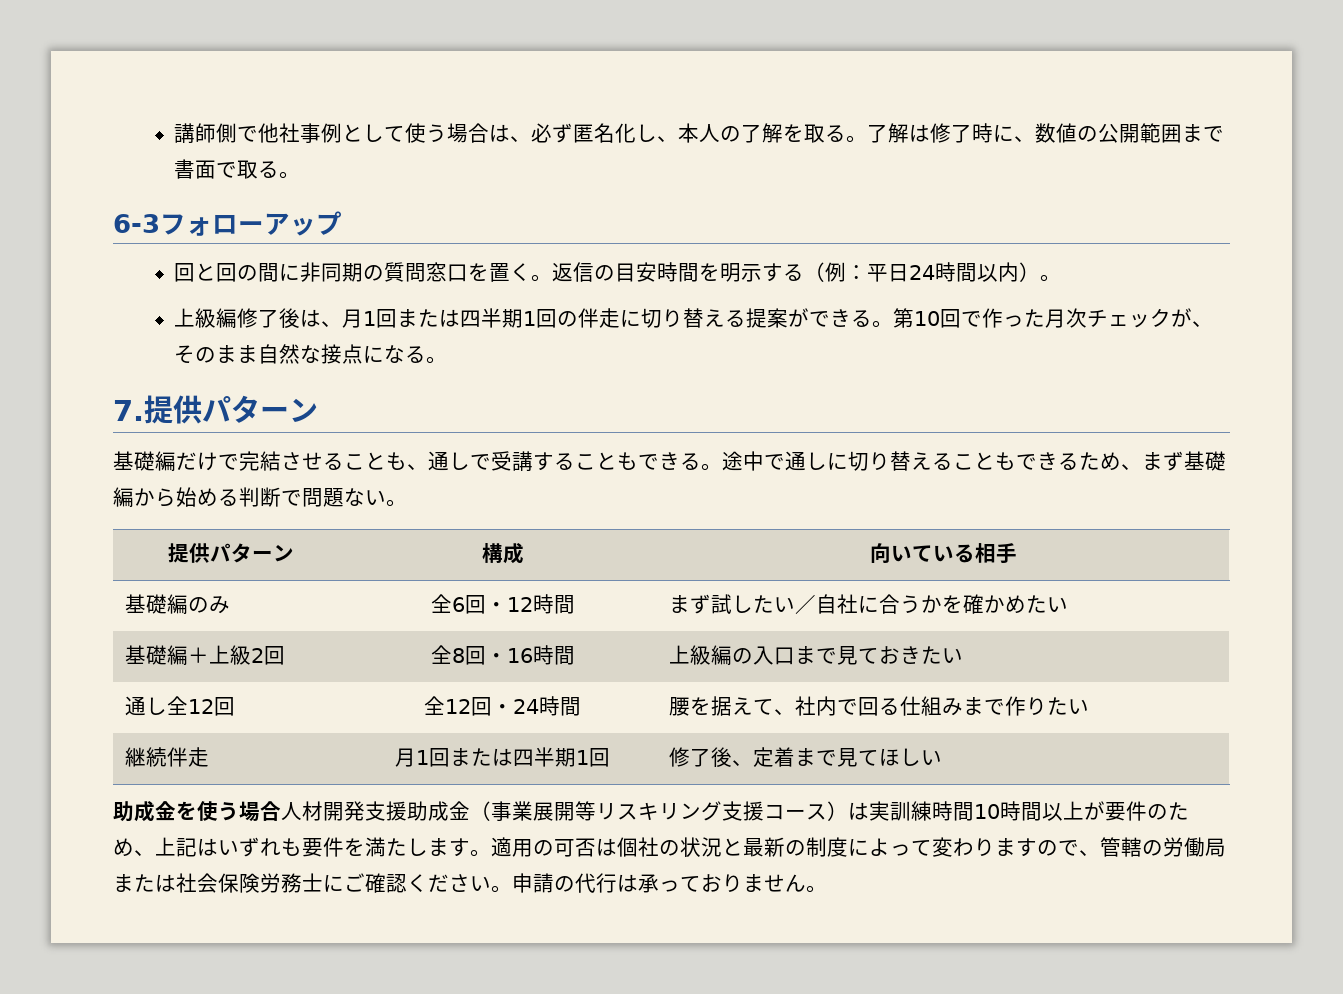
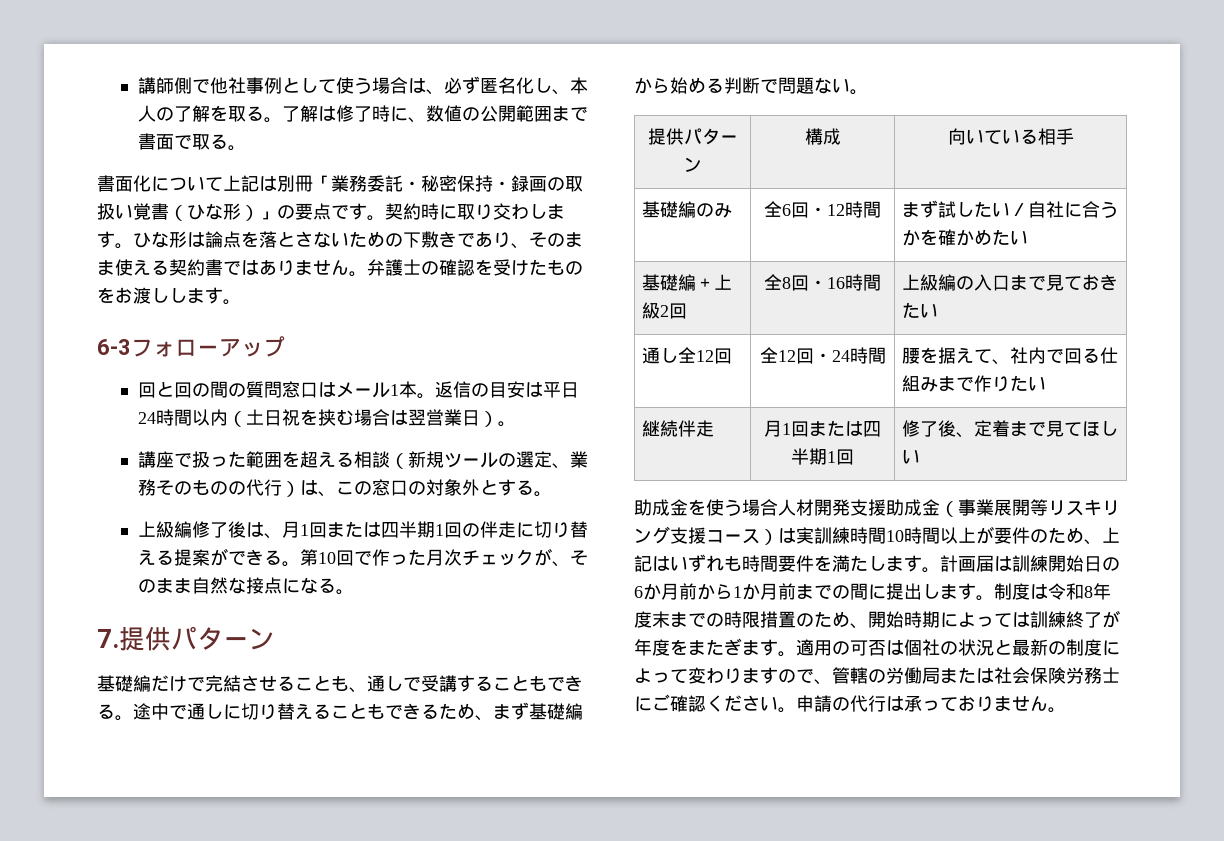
+ 書面化について上記は別冊「業務委託・秘密保持・録画の取扱い覚書（ひな形）」の要点です。契約時に取り交わします。ひな形は論点を落とさないための下敷きであり、そのまま使える契約書ではありません。弁護士の確認を受けたものをお渡しします。
- 回と回の間に非同期の質問窓口を置く。返信の目安時間を明示する（例：平日24時間以内）。
+ 回と回の間の質問窓口はメール1本。返信の目安は平日24時間以内（土日祝を挟む場合は翌営業日）。
+ 講座で扱った範囲を超える相談（新規ツールの選定、業務そのものの代行）は、この窓口の対象外とする。
- 助成金を使う場合人材開発支援助成金（事業展開等リスキリング支援コース）は実訓練時間10時間以上が要件のため、上記はいずれも要件を満たします。
+ 助成金を使う場合人材開発支援助成金（事業展開等リスキリング支援コース）は実訓練時間10時間以上が要件のため、上記はいずれも時間要件を満たします。
+ 計画届は訓練開始日の6か月前から1か月前までの間に提出します。制度は令和8年度末までの時限措置のため、開始時期によっては訓練終了が年度をまたぎます。

